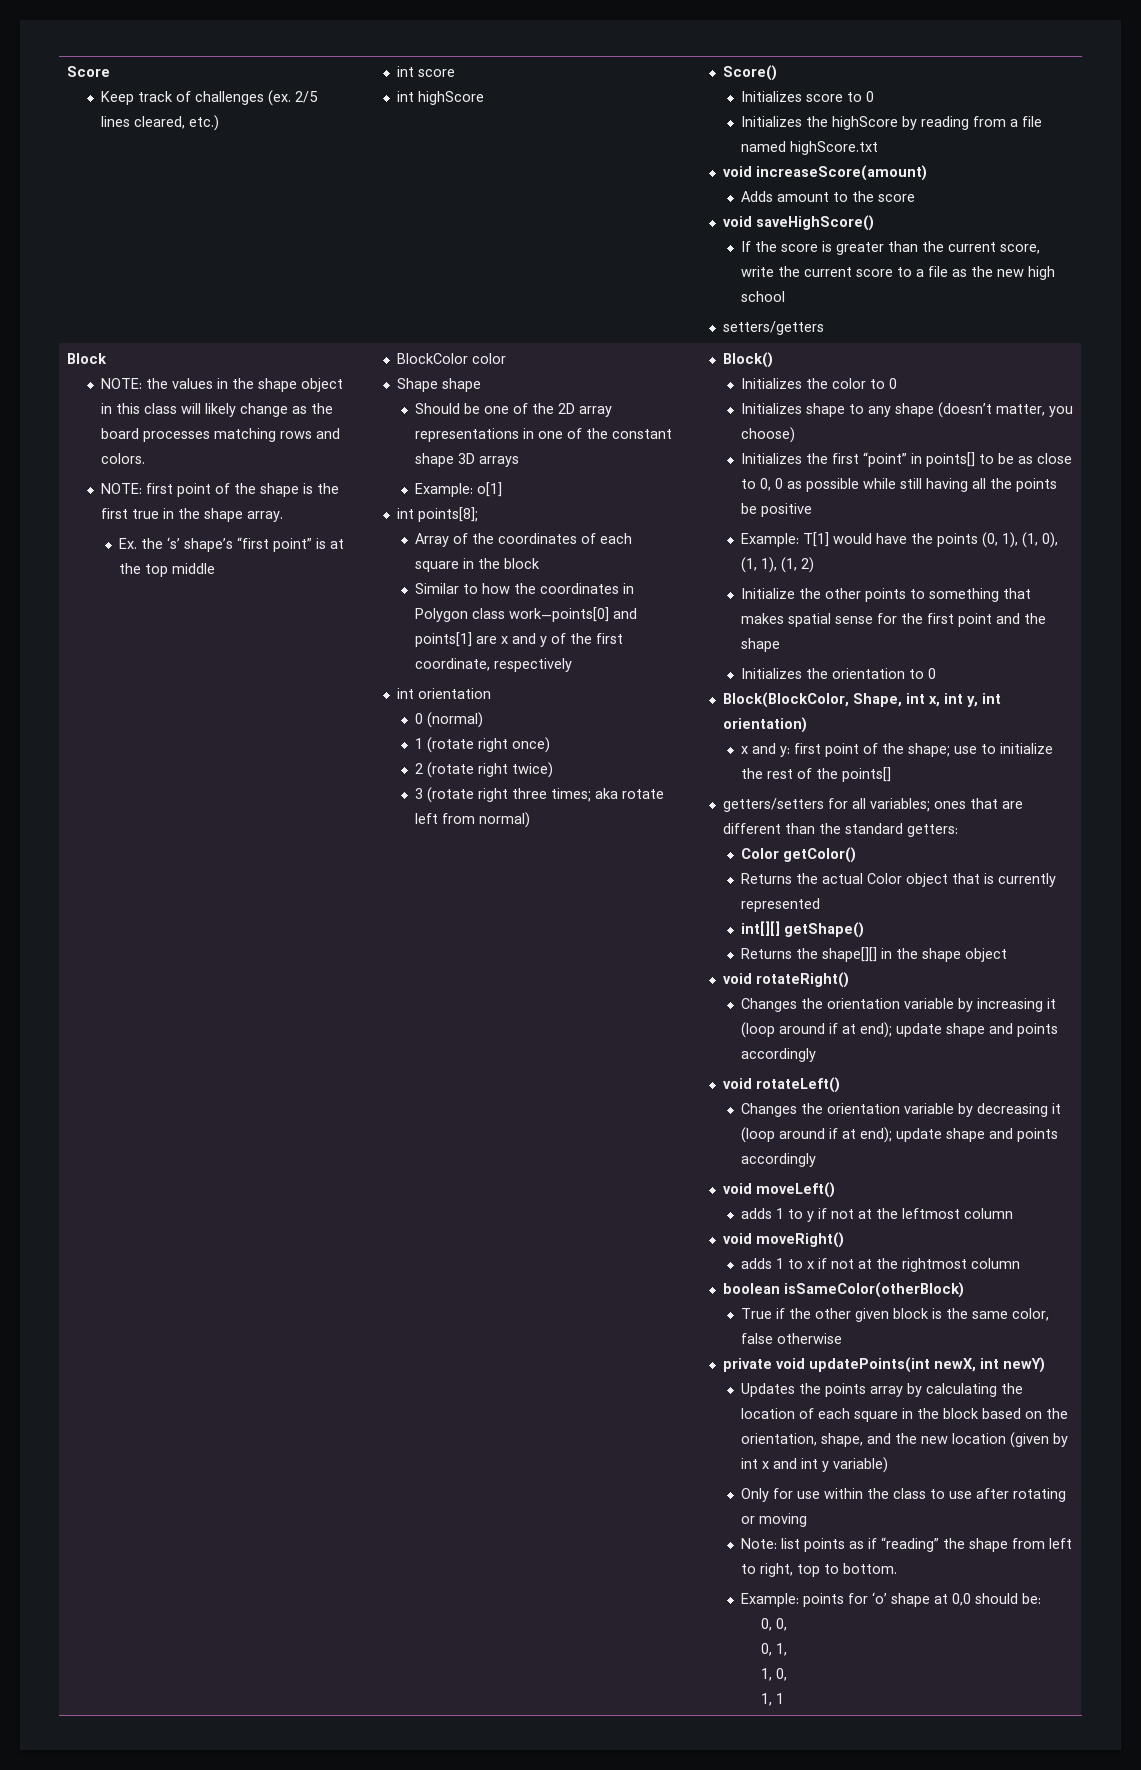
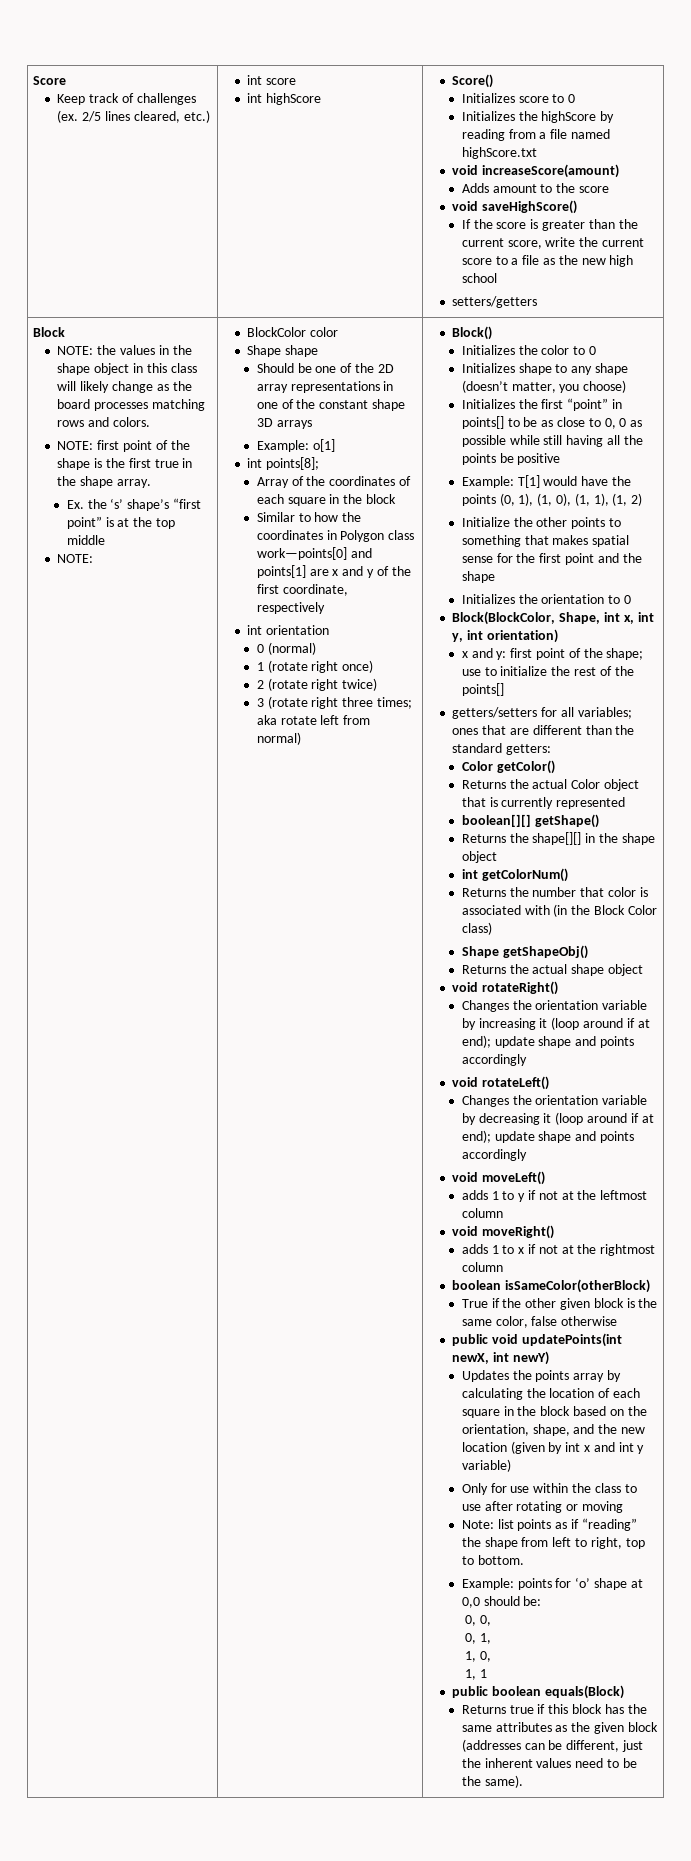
  Ex. the ‘s’ shape’s “first point” is at the top middle
+ NOTE:
- int[][] getShape()
+ boolean[][] getShape()
+ int getColorNum()
+ Returns the number that color is associated with (in the Block Color class)
+ Shape getShapeObj()
+ Returns the actual shape object
- private void updatePoints(int newX, int newY)
+ public void updatePoints(int newX, int newY)
+ public boolean equals(Block)
+ Returns true if this block has the same attributes as the given block (addresses can be different, just the inherent values need to be the same).

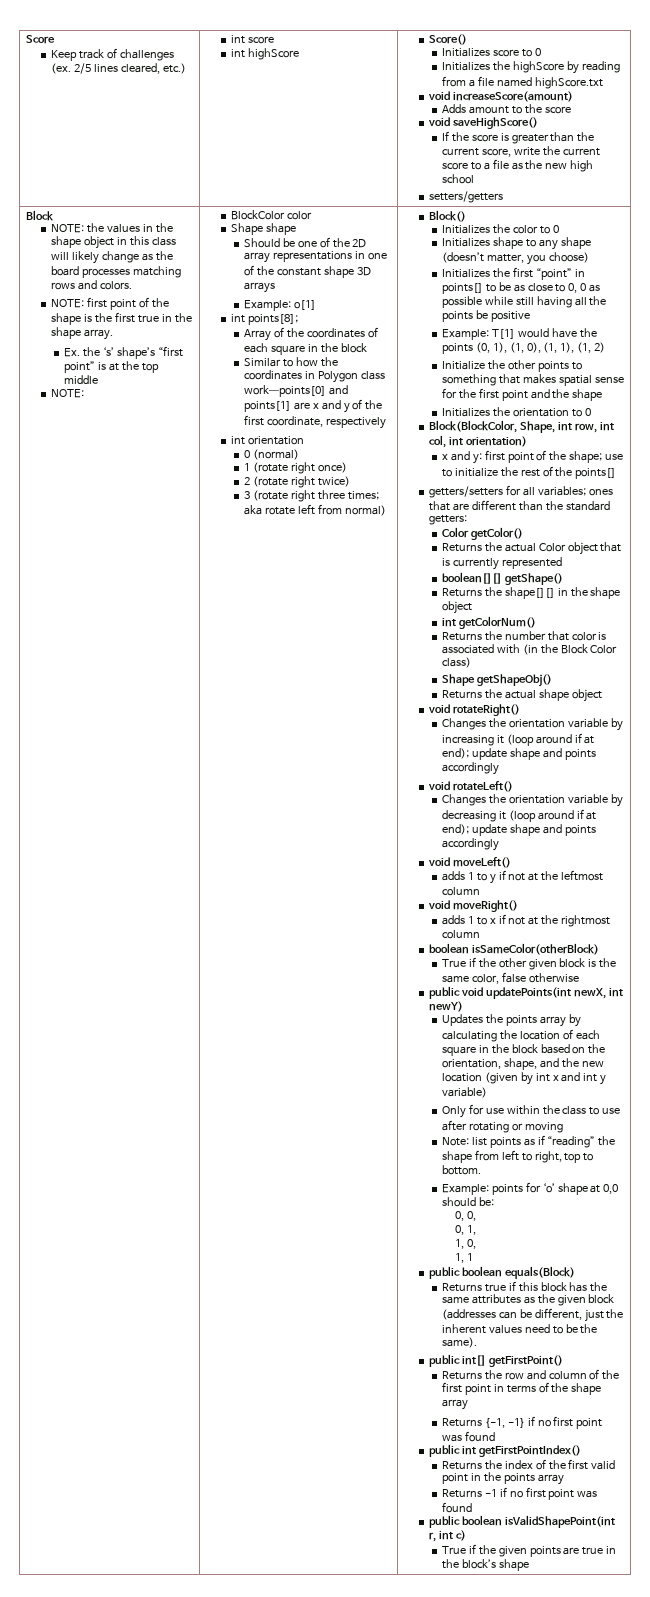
- Block(BlockColor, Shape, int x, int y, int orientation)
+ Block(BlockColor, Shape, int row, int col, int orientation)
+ public int[] getFirstPoint()
+ Returns the row and column of the first point in terms of the shape array
+ Returns {-1, -1} if no first point was found
+ public int getFirstPointIndex()
+ Returns the index of the first valid point in the points array
+ Returns -1 if no first point was found
+ public boolean isValidShapePoint(int r, int c)
+ True if the given points are true in the block’s shape

